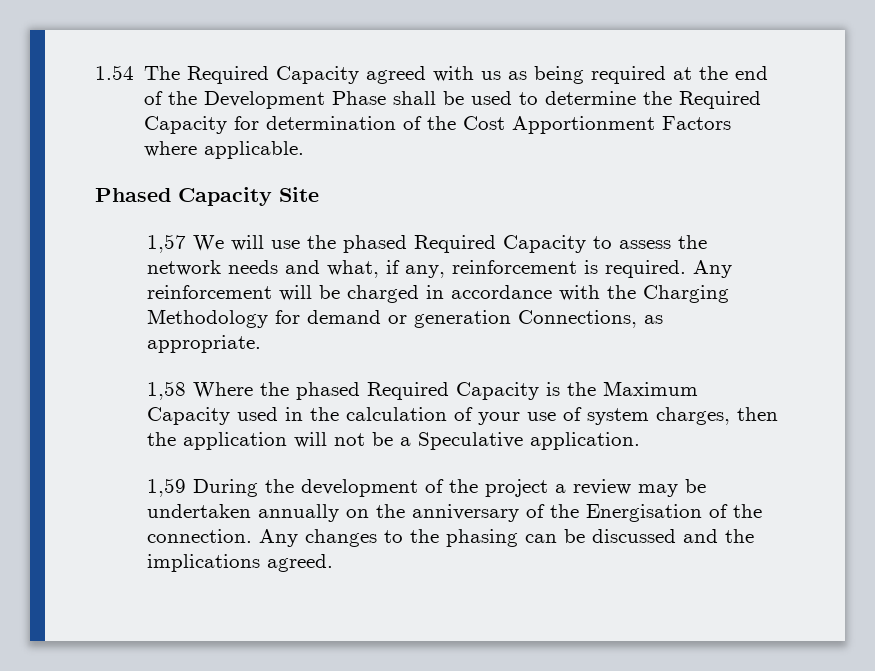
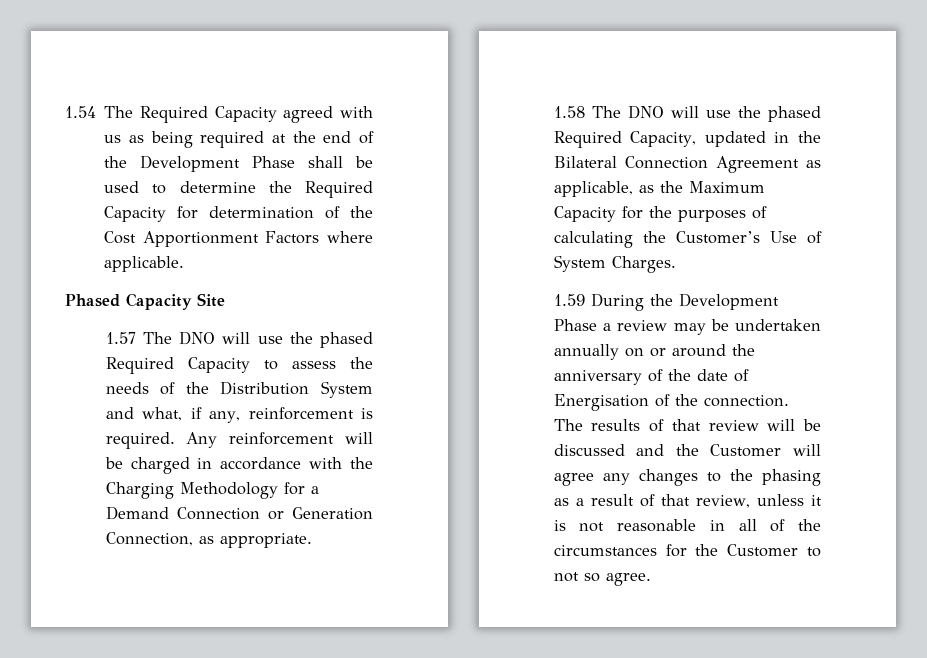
- 1,57 We will use the phased Required Capacity to assess the network needs and what, if any, reinforcement is required.
+ 1.57 The DNO will use the phased Required Capacity to assess the needs of the Distribution System and what, if any, reinforcement is required.
- Any reinforcement will be charged in accordance with the Charging Methodology for demand or generation Connections, as appropriate.
- 1,58 Where the phased Required Capacity is the Maximum Capacity used in the calculation of your use of system charges, then the application will not be a Speculative application.
- 1,59 During the development of the project a review may be undertaken annually on the anniversary of the Energisation of the connection.
+ Any reinforcement will be charged in accordance with the Charging Methodology for a Demand Connection or Generation Connection, as appropriate.
+ 1.58 The DNO will use the phased Required Capacity, updated in the Bilateral Connection Agreement as applicable, as the Maximum Capacity for the purposes of calculating the Customer’s Use of System Charges.
+ 1.59 During the Development Phase a review may be undertaken annually on or around the anniversary of the date of Energisation of the connection.
- Any changes to the phasing can be discussed and the implications agreed.
+ The results of that review will be discussed and the Customer will agree any changes to the phasing as a result of that review, unless it is not reasonable in all of the circumstances for the Customer to not so agree.

